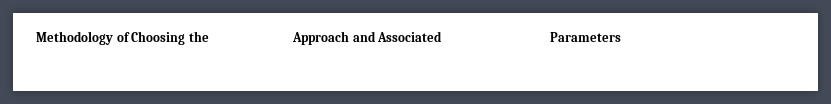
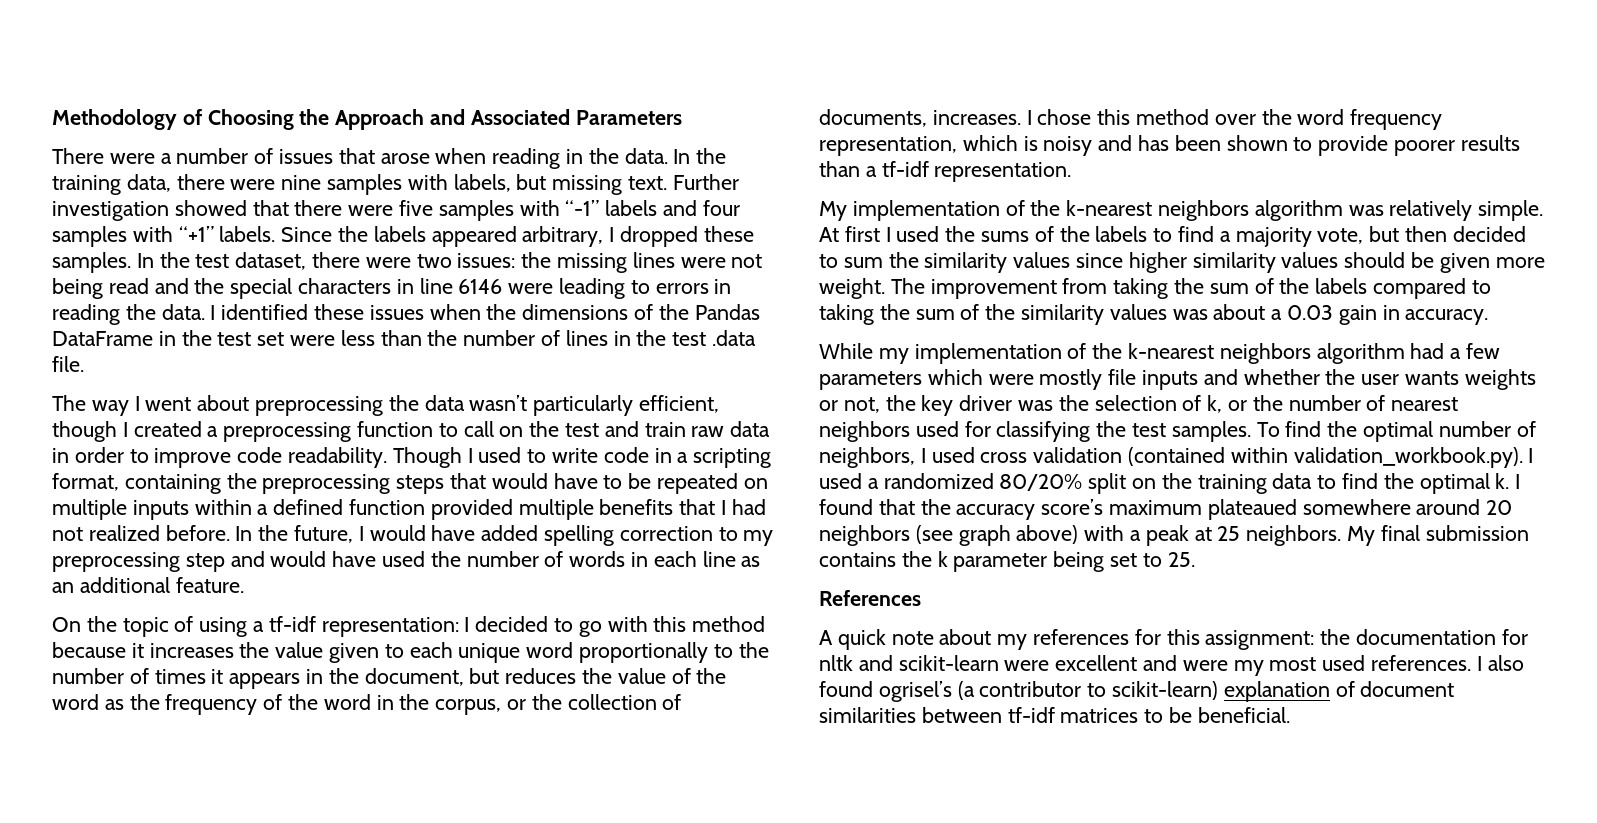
+ There were a number of issues that arose when reading in the data. In the training data, there were nine samples with labels, but missing text. Further investigation showed that there were five samples with “-1” labels and four samples with “+1” labels. Since the labels appeared arbitrary, I dropped these samples. In the test dataset, there were two issues: the missing lines were not being read and the special characters in line 6146 were leading to errors in reading the data. I identified these issues when the dimensions of the Pandas DataFrame in the test set were less than the number of lines in the test .data file.
+ The way I went about preprocessing the data wasn’t particularly efficient, though I created a preprocessing function to call on the test and train raw data in order to improve code readability. Though I used to write code in a scripting format, containing the preprocessing steps that would have to be repeated on multiple inputs within a defined function provided multiple benefits that I had not realized before. In the future, I would have added spelling correction to my preprocessing step and would have used the number of words in each line as an additional feature.
+ On the topic of using a tf-idf representation: I decided to go with this method because it increases the value given to each unique word proportionally to the number of times it appears in the document, but reduces the value of the word as the frequency of the word in the corpus, or the collection of documents, increases. I chose this method over the word frequency representation, which is noisy and has been shown to provide poorer results than a tf-idf representation.
+ My implementation of the k-nearest neighbors algorithm was relatively simple. At first I used the sums of the labels to find a majority vote, but then decided to sum the similarity values since higher similarity values should be given more weight. The improvement from taking the sum of the labels compared to taking the sum of the similarity values was about a 0.03 gain in accuracy.
+ While my implementation of the k-nearest neighbors algorithm had a few parameters which were mostly file inputs and whether the user wants weights or not, the key driver was the selection of k, or the number of nearest neighbors used for classifying the test samples. To find the optimal number of neighbors, I used cross validation (contained within validation_workbook.py). I used a randomized 80/20% split on the training data to find the optimal k. I found that the accuracy score’s maximum plateaued somewhere around 20 neighbors (see graph above) with a peak at 25 neighbors. My final submission contains the k parameter being set to 25.
+ References
+ A quick note about my references for this assignment: the documentation for nltk and scikit-learn were excellent and were my most used references. I also found ogrisel’s (a contributor to scikit-learn) explanation of document similarities between tf-idf matrices to be beneficial.

